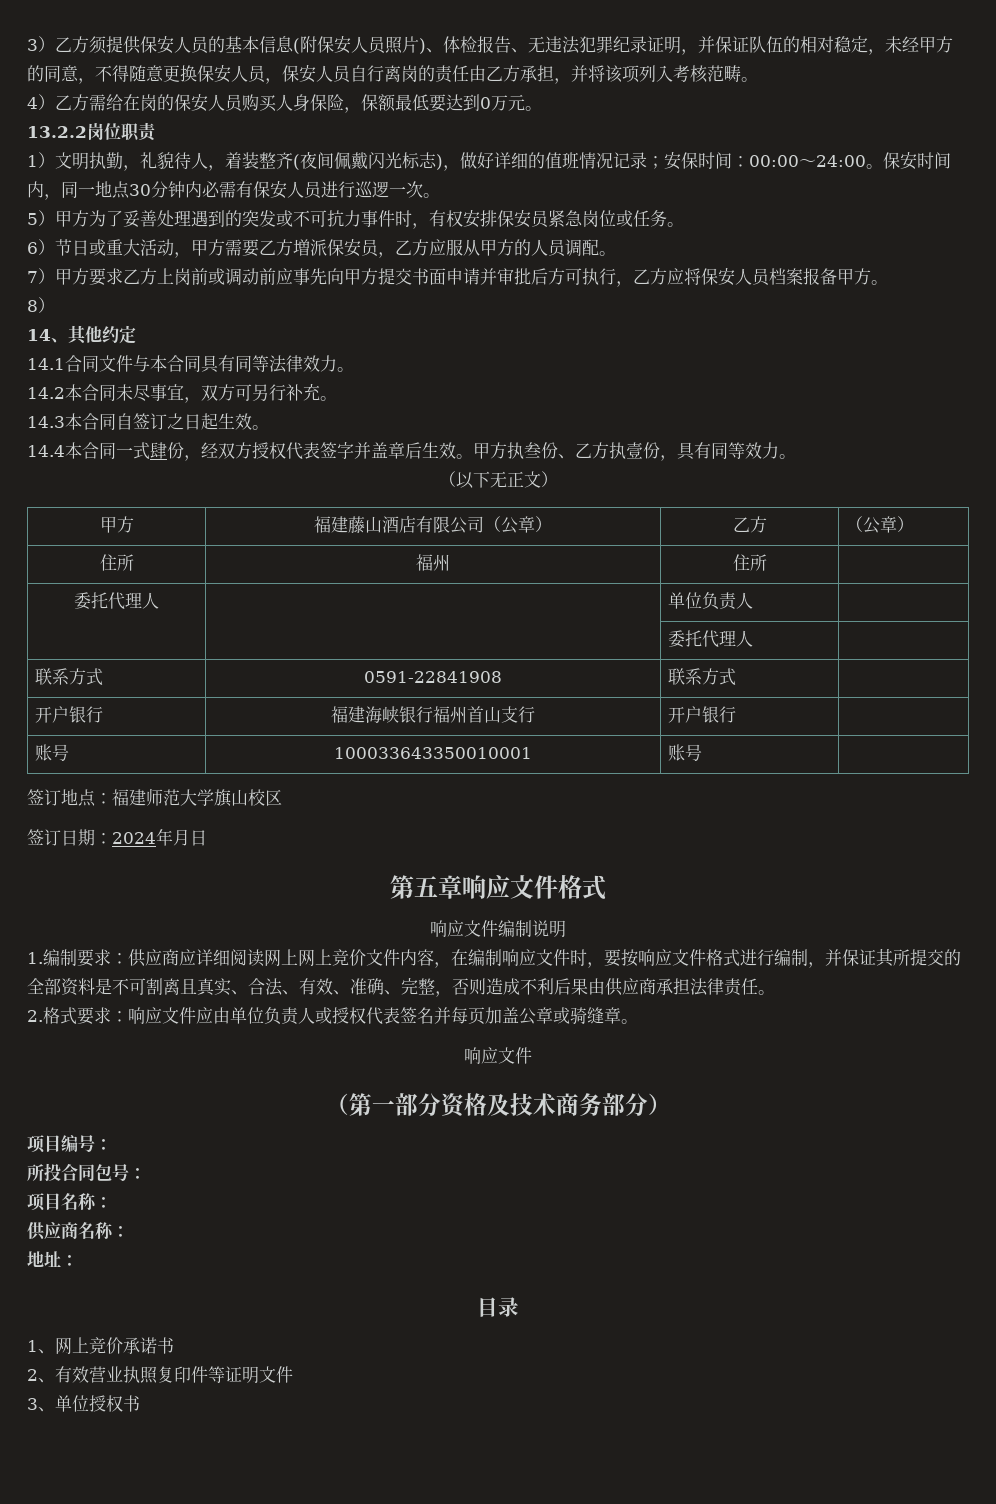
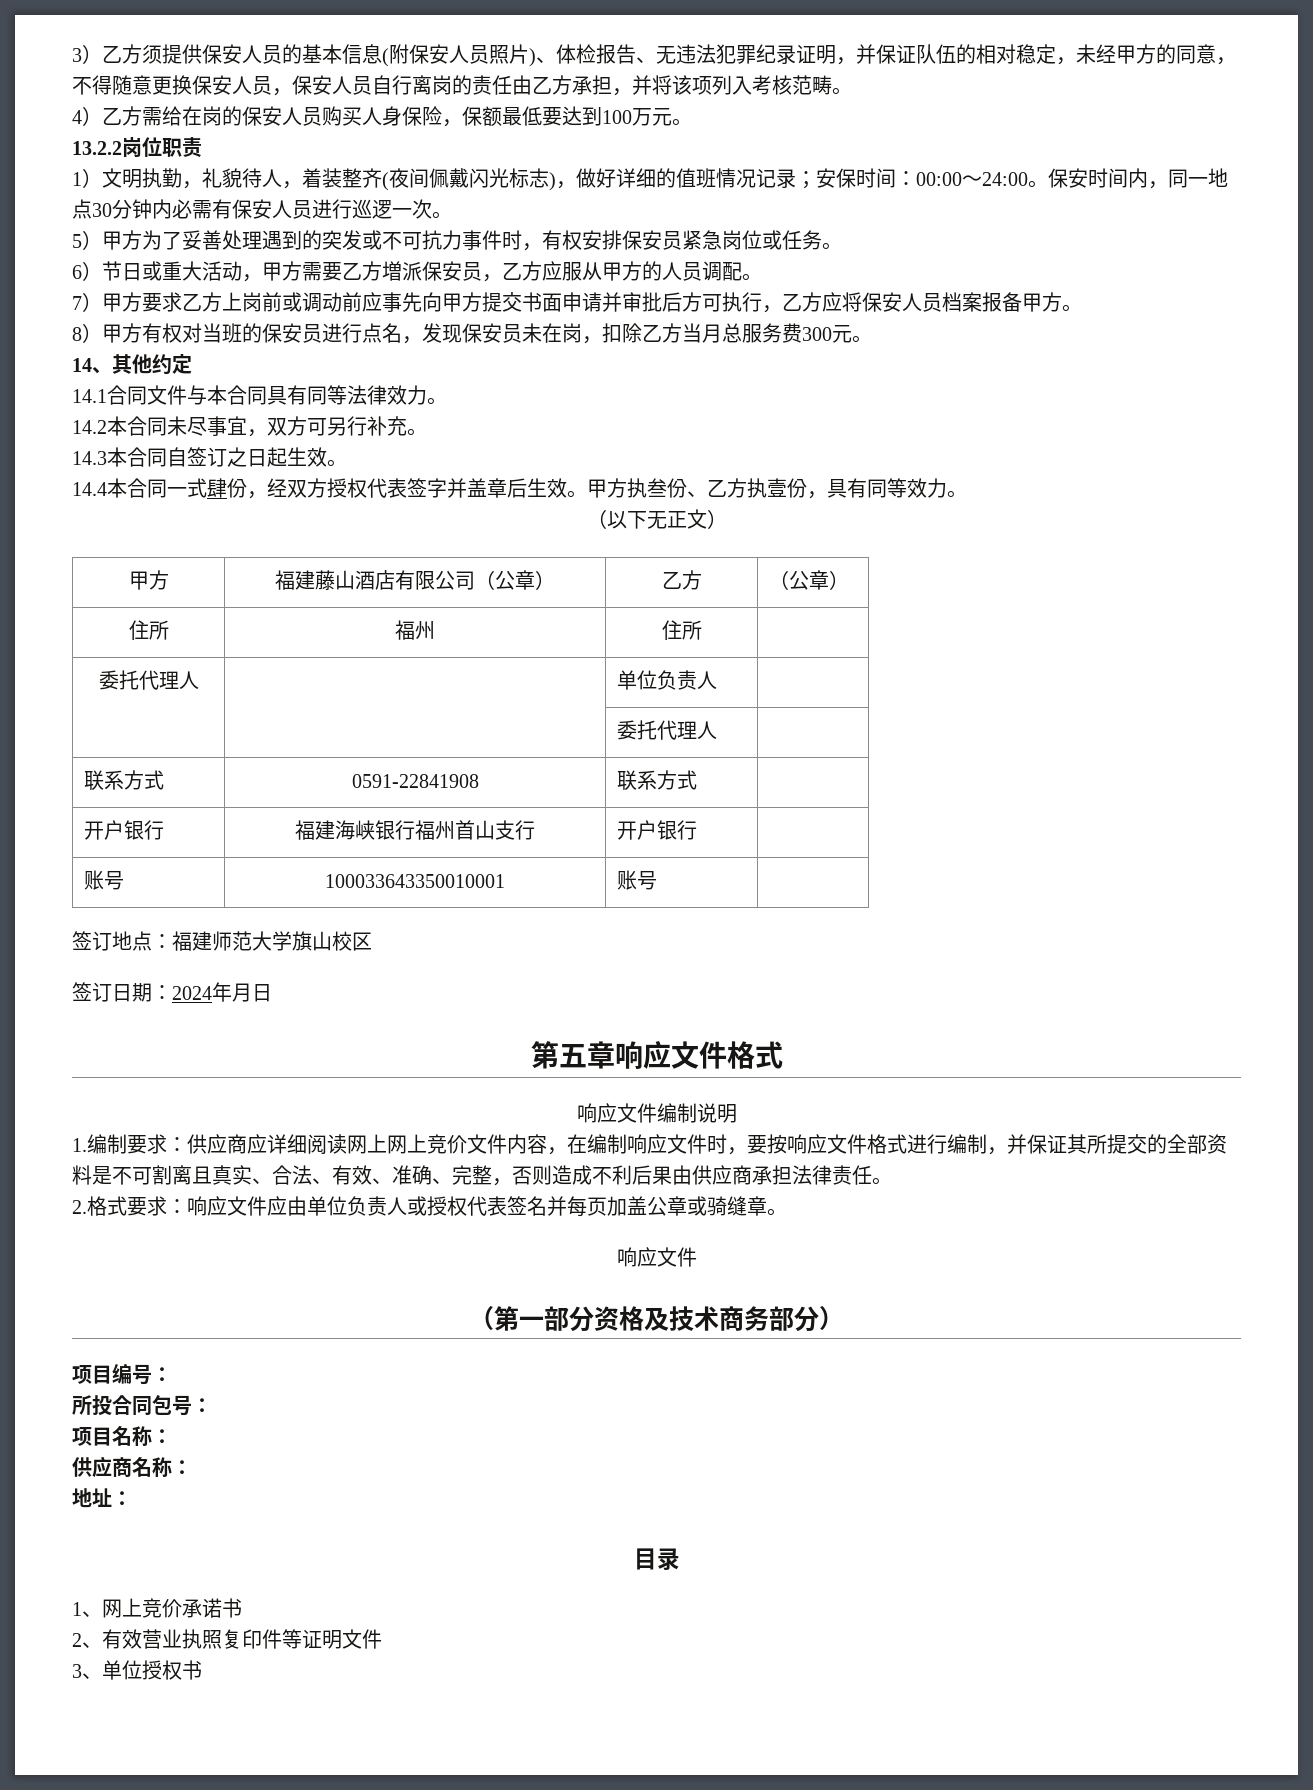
- 4）乙方需给在岗的保安人员购买人身保险，保额最低要达到0万元。
+ 4）乙方需给在岗的保安人员购买人身保险，保额最低要达到100万元。
- 8）
+ 8）甲方有权对当班的保安员进行点名，发现保安员未在岗，扣除乙方当月总服务费300元。

